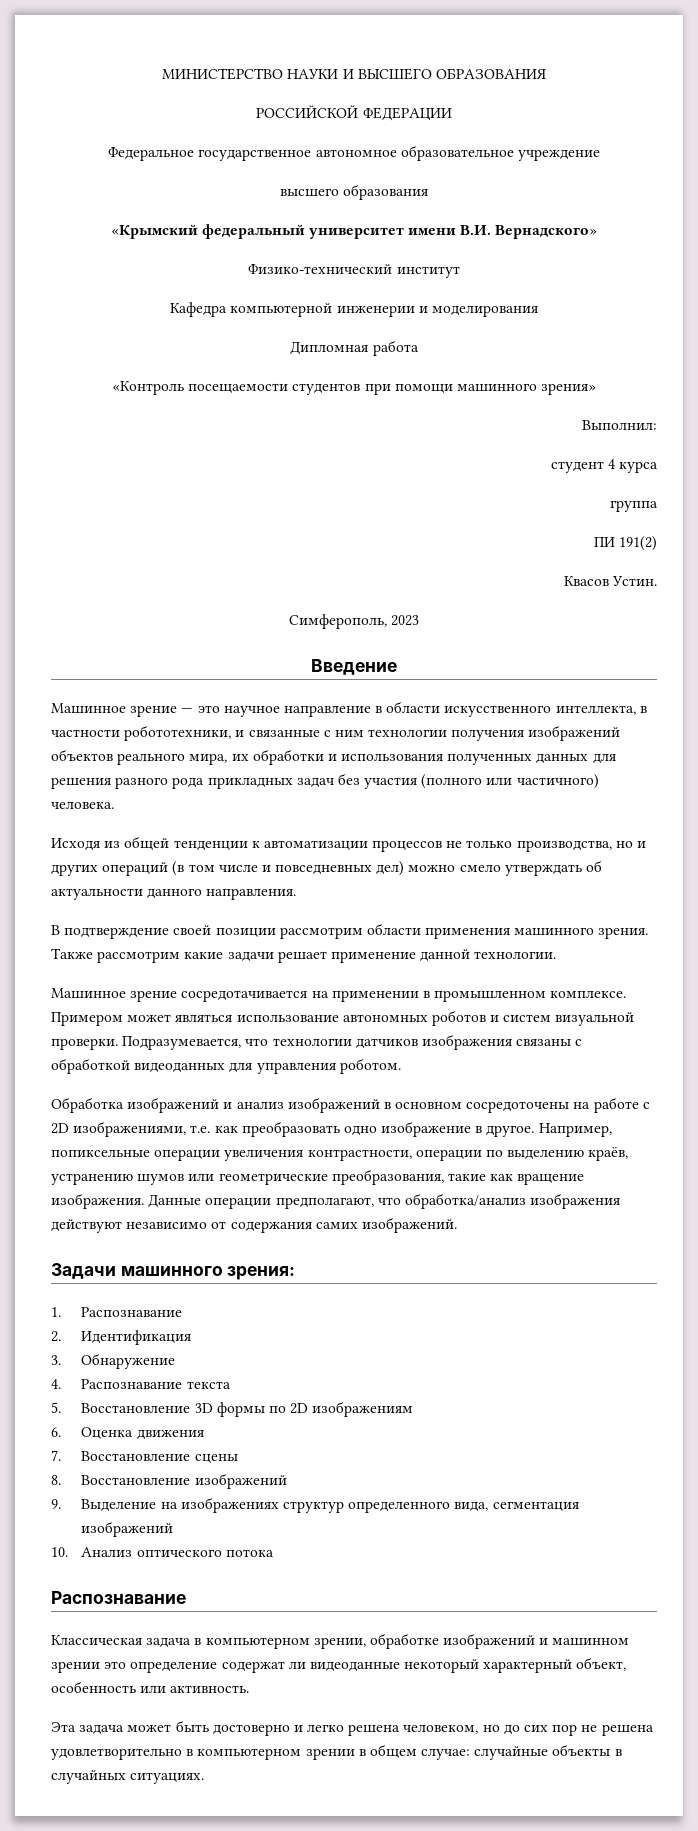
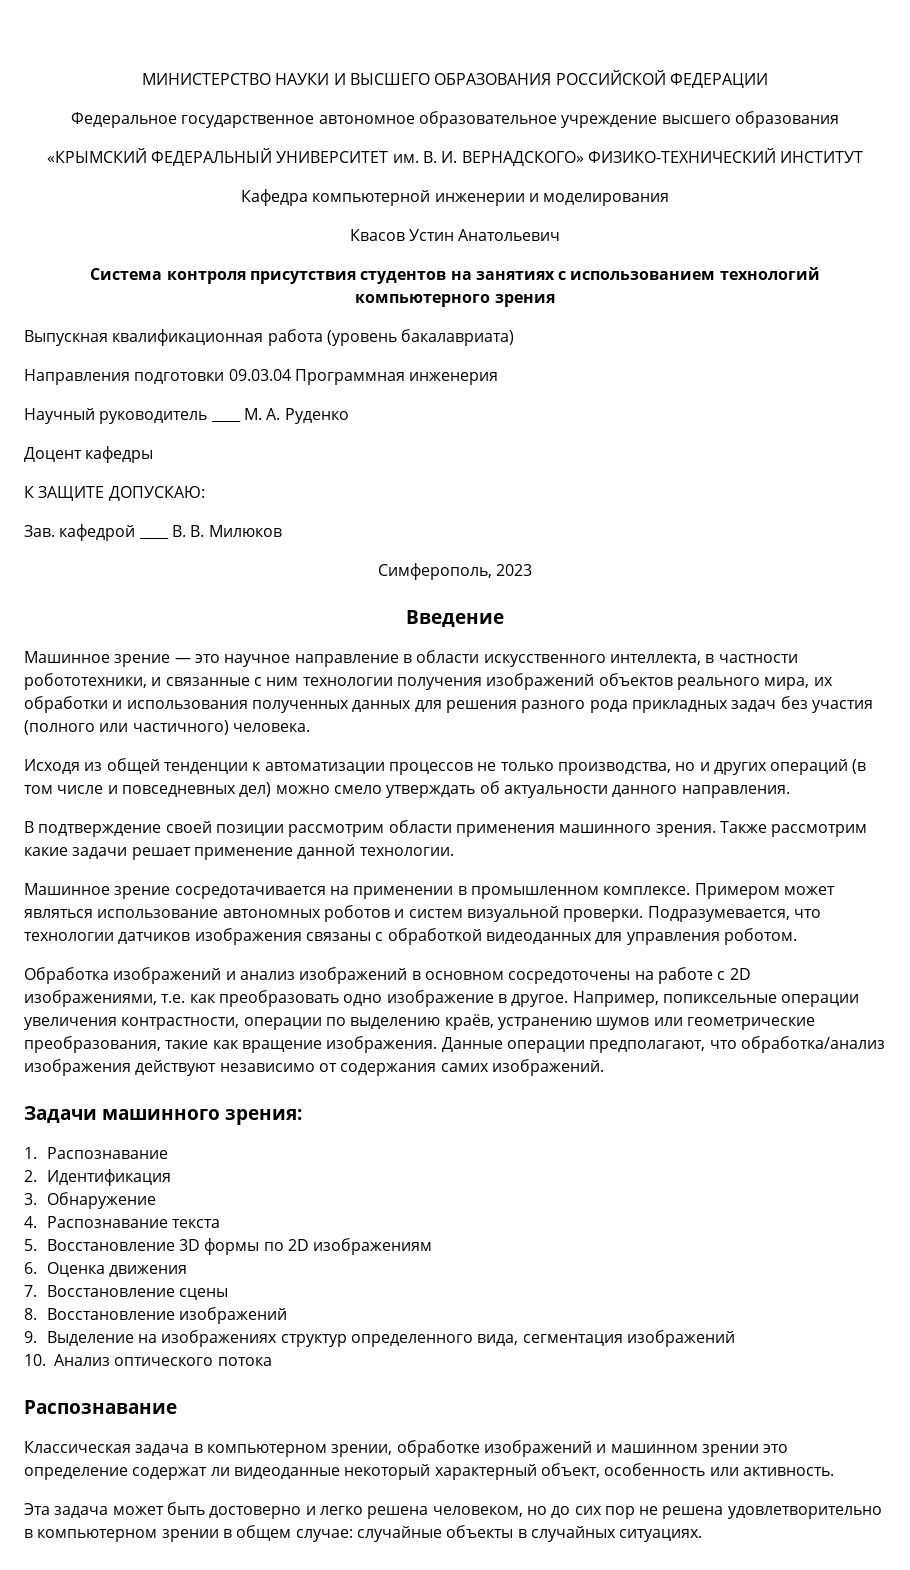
- МИНИСТЕРСТВО НАУКИ И ВЫСШЕГО ОБРАЗОВАНИЯ
- РОССИЙСКОЙ ФЕДЕРАЦИИ
+ МИНИСТЕРСТВО НАУКИ И ВЫСШЕГО ОБРАЗОВАНИЯ РОССИЙСКОЙ ФЕДЕРАЦИИ
- Федеральное государственное автономное образовательное учреждение
- высшего образования
+ Федеральное государственное автономное образовательное учреждение высшего образования
- «Крымский федеральный университет имени В.И. Вернадского»
- Физико-технический институт
+ «КРЫМСКИЙ ФЕДЕРАЛЬНЫЙ УНИВЕРСИТЕТ им. В. И. ВЕРНАДСКОГО» ФИЗИКО-ТЕХНИЧЕСКИЙ ИНСТИТУТ
- Дипломная работа
- «Контроль посещаемости студентов при помощи машинного зрения»
- Выполнил:
- студент 4 курса
- группа
- ПИ 191(2)
- Квасов Устин.
+ Квасов Устин Анатольевич
+ Система контроля присутствия студентов на занятиях с использованием технологий компьютерного зрения
+ Выпускная квалификационная работа (уровень бакалавриата)
+ Направления подготовки 09.03.04 Программная инженерия
+ Научный руководитель ____ М. А. Руденко
+ Доцент кафедры
+ К ЗАЩИТЕ ДОПУСКАЮ:
+ Зав. кафедрой ____ В. В. Милюков

